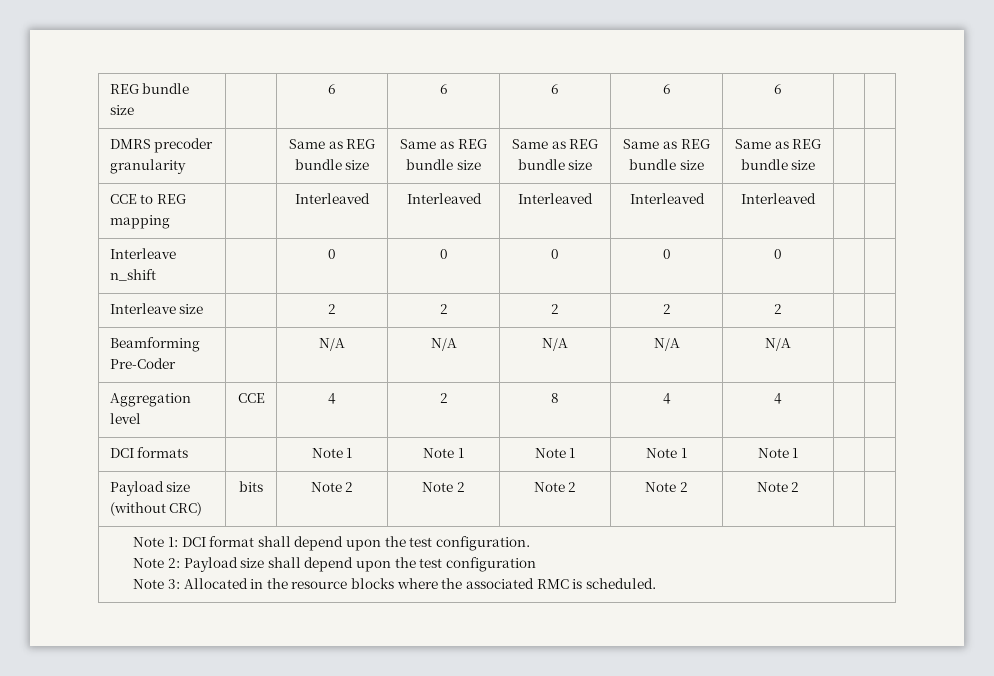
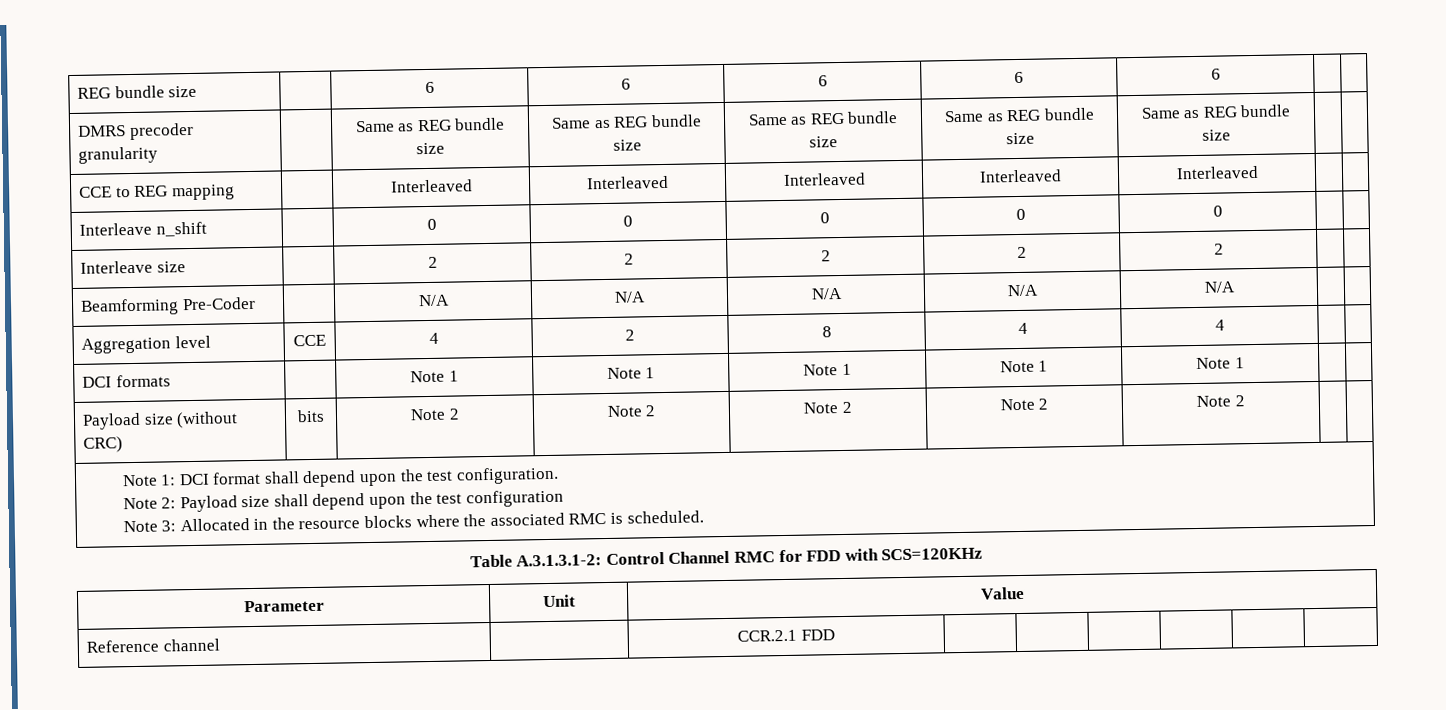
+ Table A.3.1.3.1-2: Control Channel RMC for FDD with SCS=120KHz
+ Parameter | Unit | Value
+ Reference channel | | CCR.2.1 FDD | | | | | |

